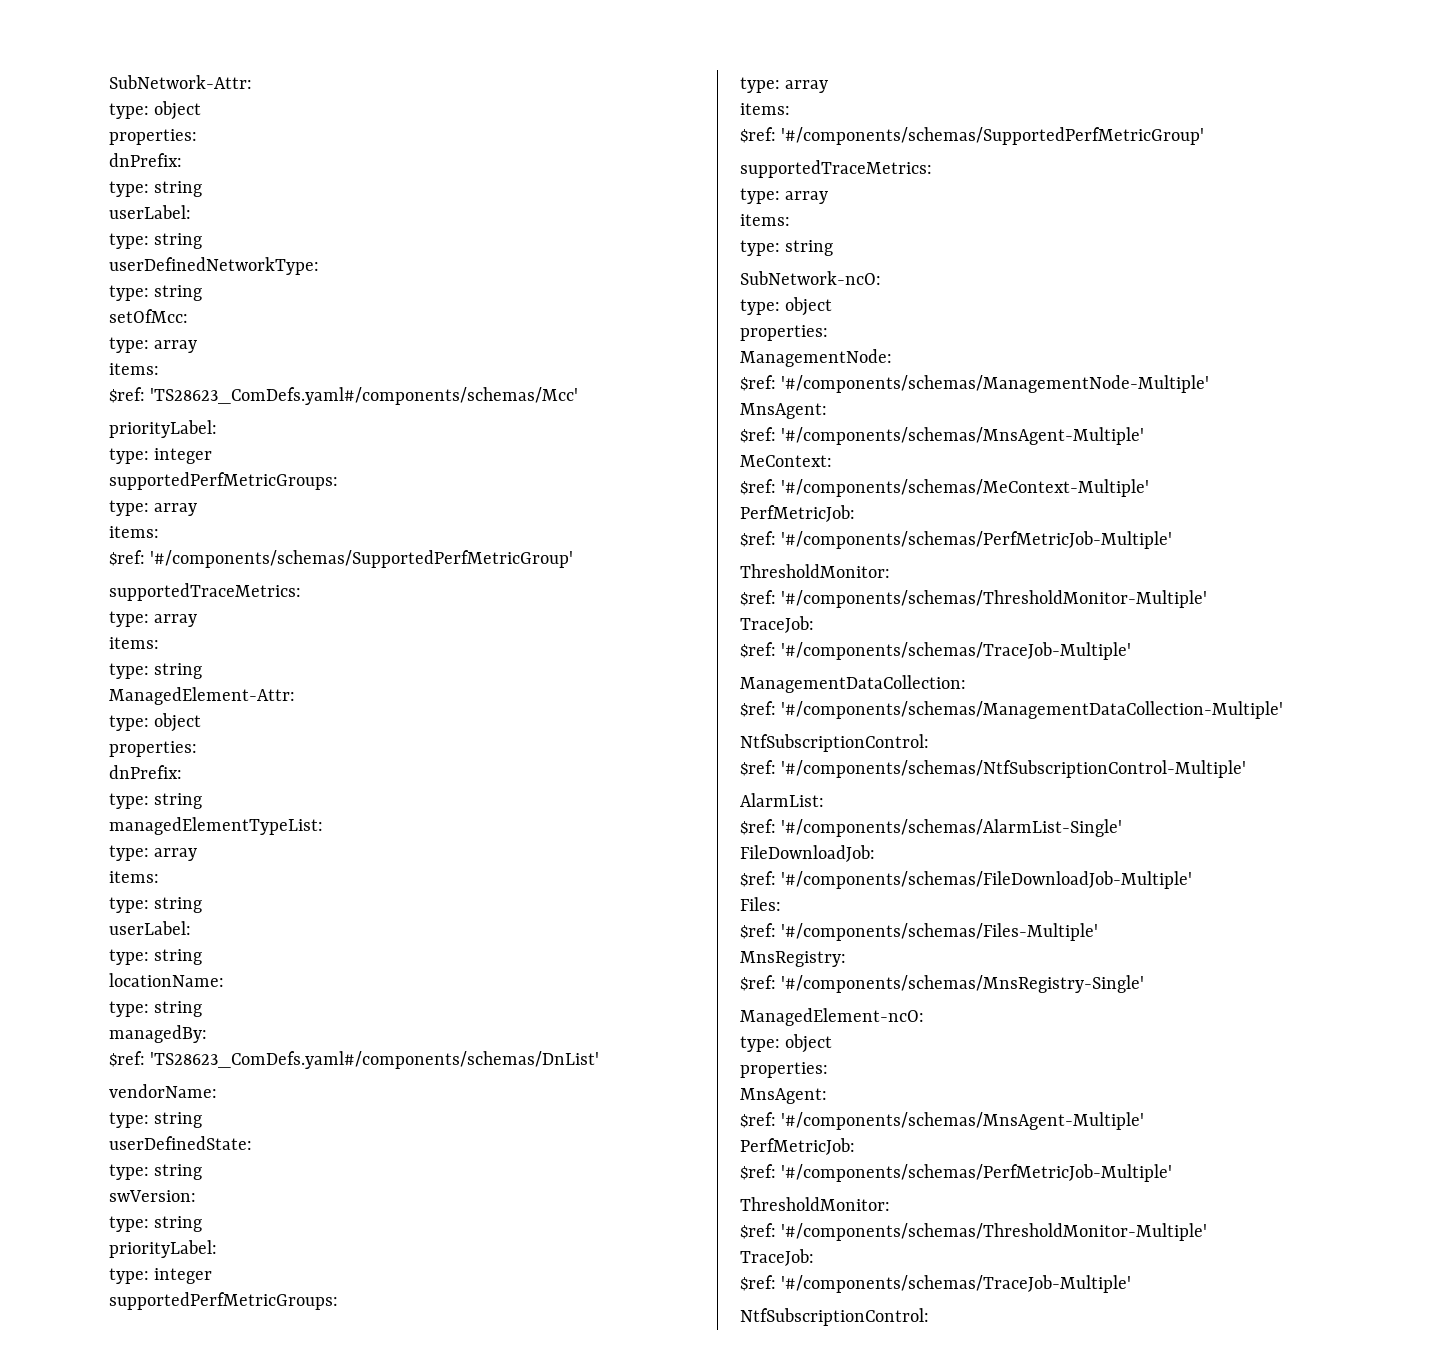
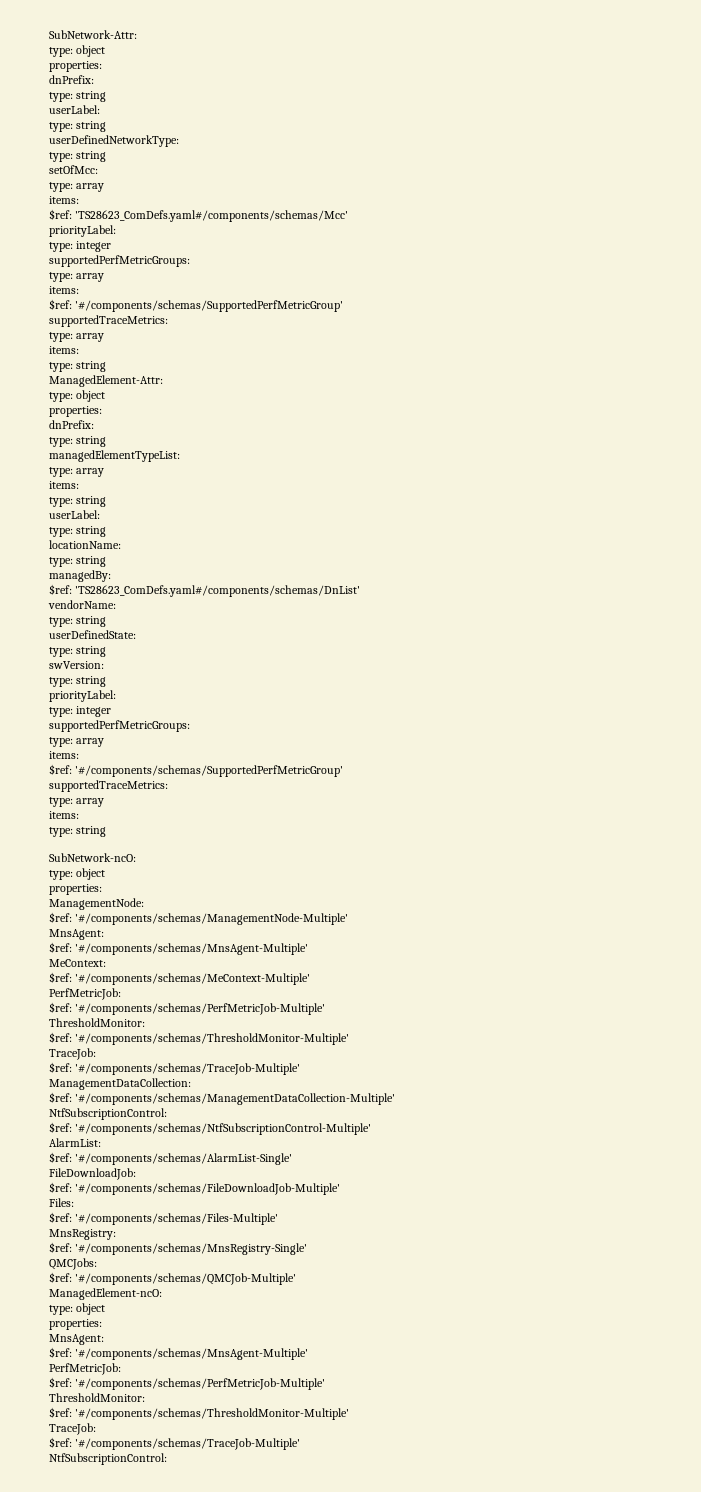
+ QMCJobs:
+ $ref: '#/components/schemas/QMCJob-Multiple'

